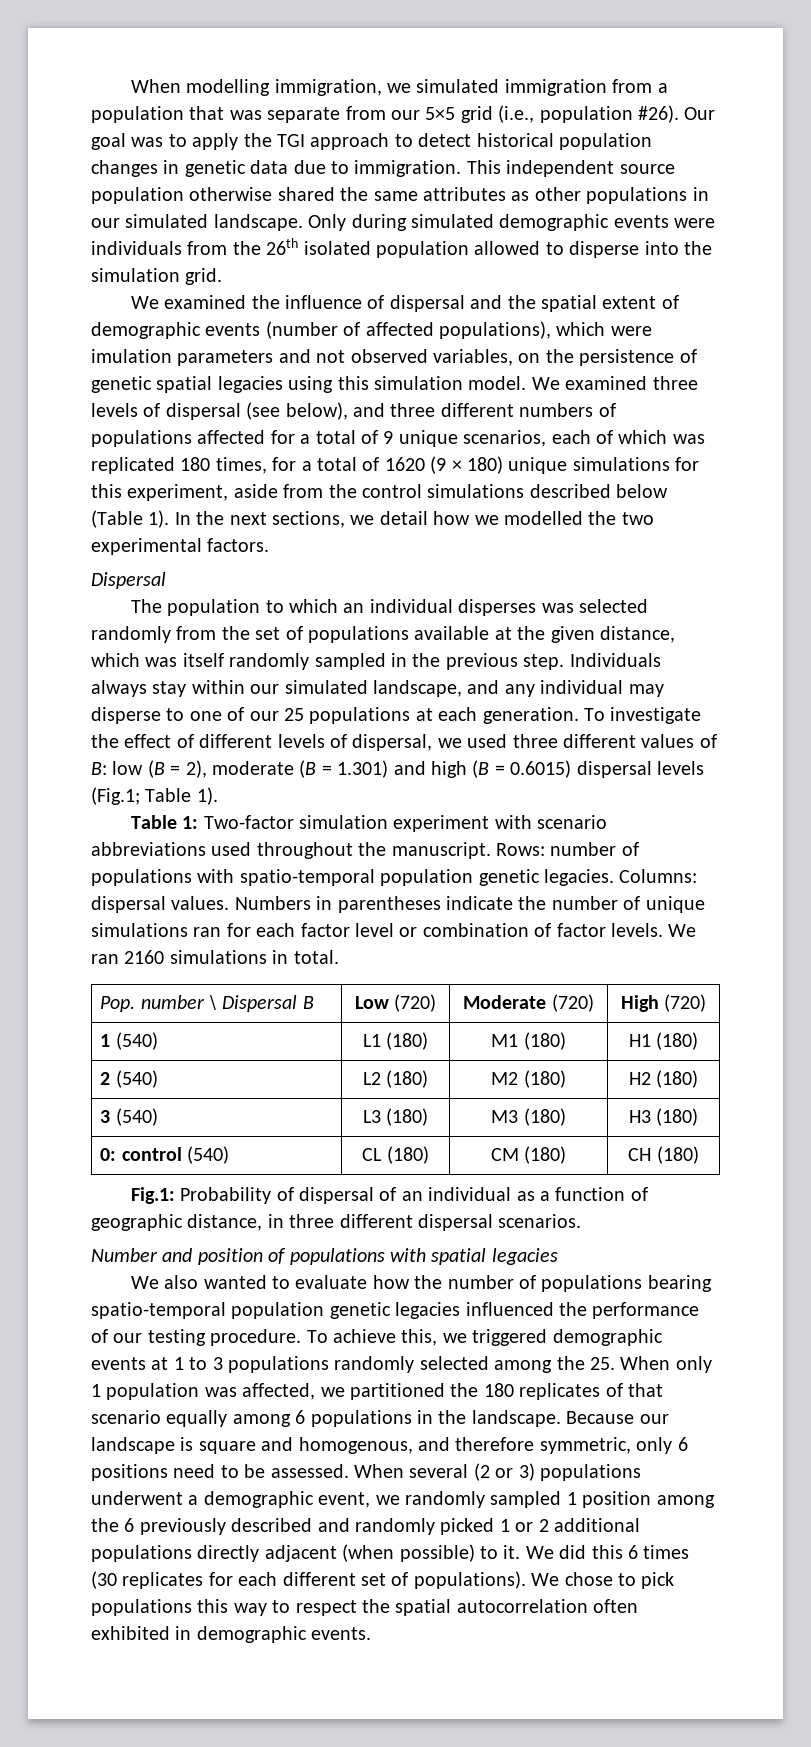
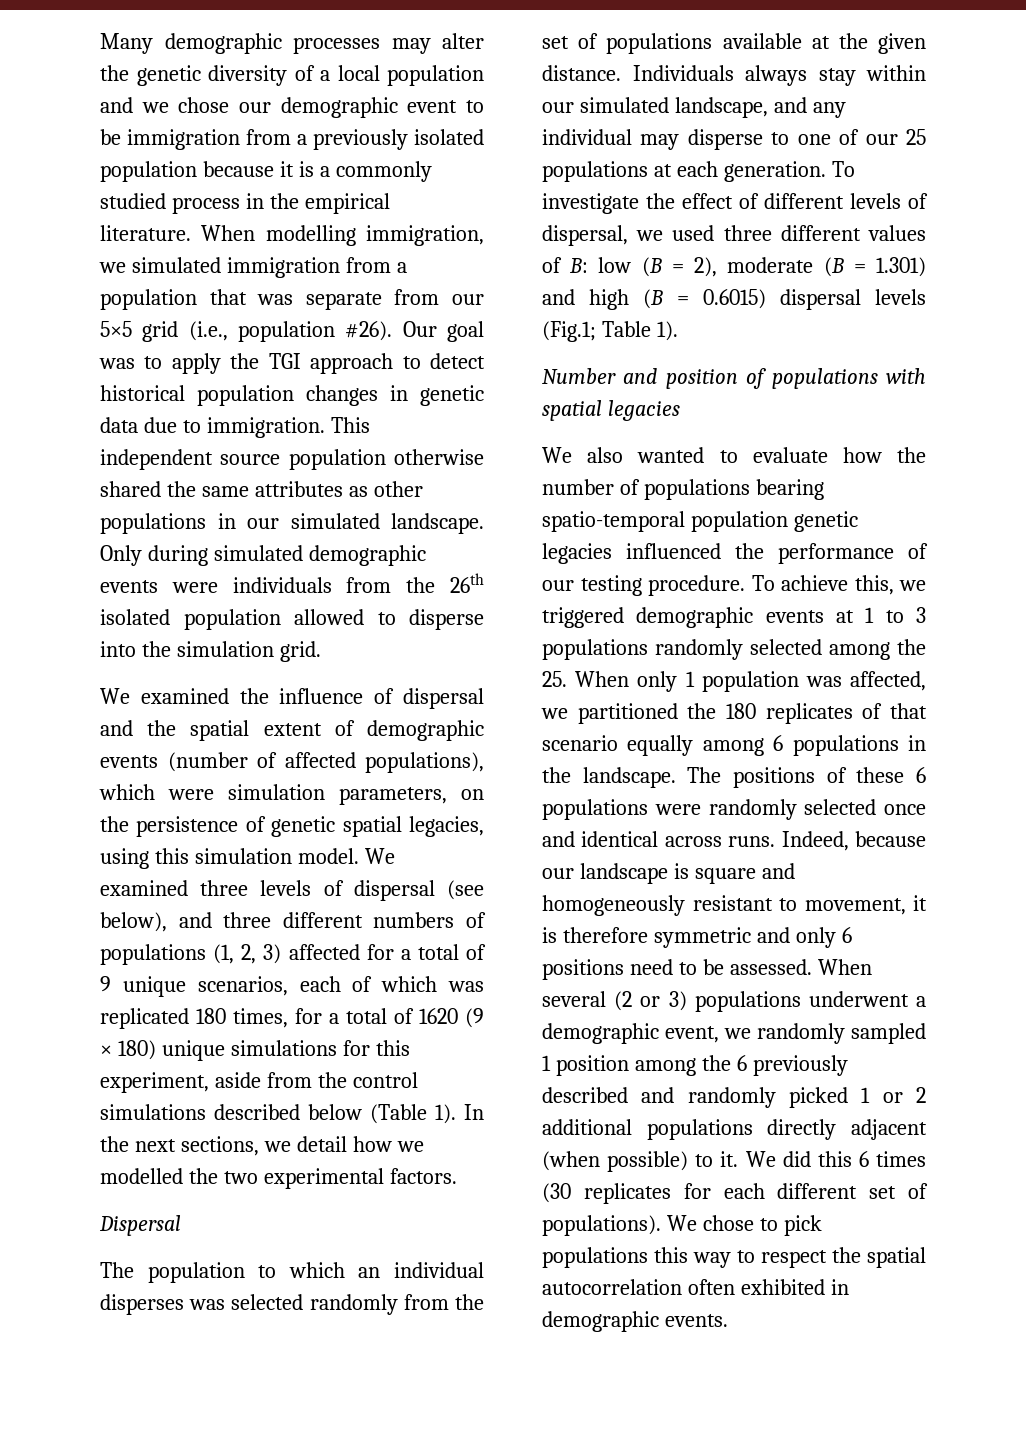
+ Many demographic processes may alter the genetic diversity of a local population and we chose our demographic event to be immigration from a previously isolated population because it is a commonly studied process in the empirical literature.
- We examined the influence of dispersal and the spatial extent of demographic events (number of affected populations), which were imulation parameters and not observed variables, on the persistence of genetic spatial legacies using this simulation model.
+ We examined the influence of dispersal and the spatial extent of demographic events (number of affected populations), which were simulation parameters, on the persistence of genetic spatial legacies, using this simulation model.
- We examined three levels of dispersal (see below), and three different numbers of populations affected for a total of 9 unique scenarios, each of which was replicated 180 times, for a total of 1620 (9 × 180) unique simulations for this experiment, aside from the control simulations described below (Table 1).
+ We examined three levels of dispersal (see below), and three different numbers of populations (1, 2, 3) affected for a total of 9 unique scenarios, each of which was replicated 180 times, for a total of 1620 (9 × 180) unique simulations for this experiment, aside from the control simulations described below (Table 1).
- The population to which an individual disperses was selected randomly from the set of populations available at the given distance, which was itself randomly sampled in the previous step.
+ The population to which an individual disperses was selected randomly from the set of populations available at the given distance.
- Table 1: Two-factor simulation experiment with scenario abbreviations used throughout the manuscript. Rows: number of populations with spatio-temporal population genetic legacies. Columns: dispersal values. Numbers in parentheses indicate the number of unique simulations ran for each factor level or combination of factor levels. We ran 2160 simulations in total.
- Pop. number \ Dispersal B | Low (720) | Moderate (720) | High (720)
- 1 (540) | L1 (180) | M1 (180) | H1 (180)
- 2 (540) | L2 (180) | M2 (180) | H2 (180)
- 3 (540) | L3 (180) | M3 (180) | H3 (180)
- 0: control (540) | CL (180) | CM (180) | CH (180)
- Fig.1: Probability of dispersal of an individual as a function of geographic distance, in three different dispersal scenarios.
- Because our landscape is square and homogenous, and therefore symmetric, only 6 positions need to be assessed.
+ The positions of these 6 populations were randomly selected once and identical across runs. Indeed, because our landscape is square and homogeneously resistant to movement, it is therefore symmetric and only 6 positions need to be assessed.

